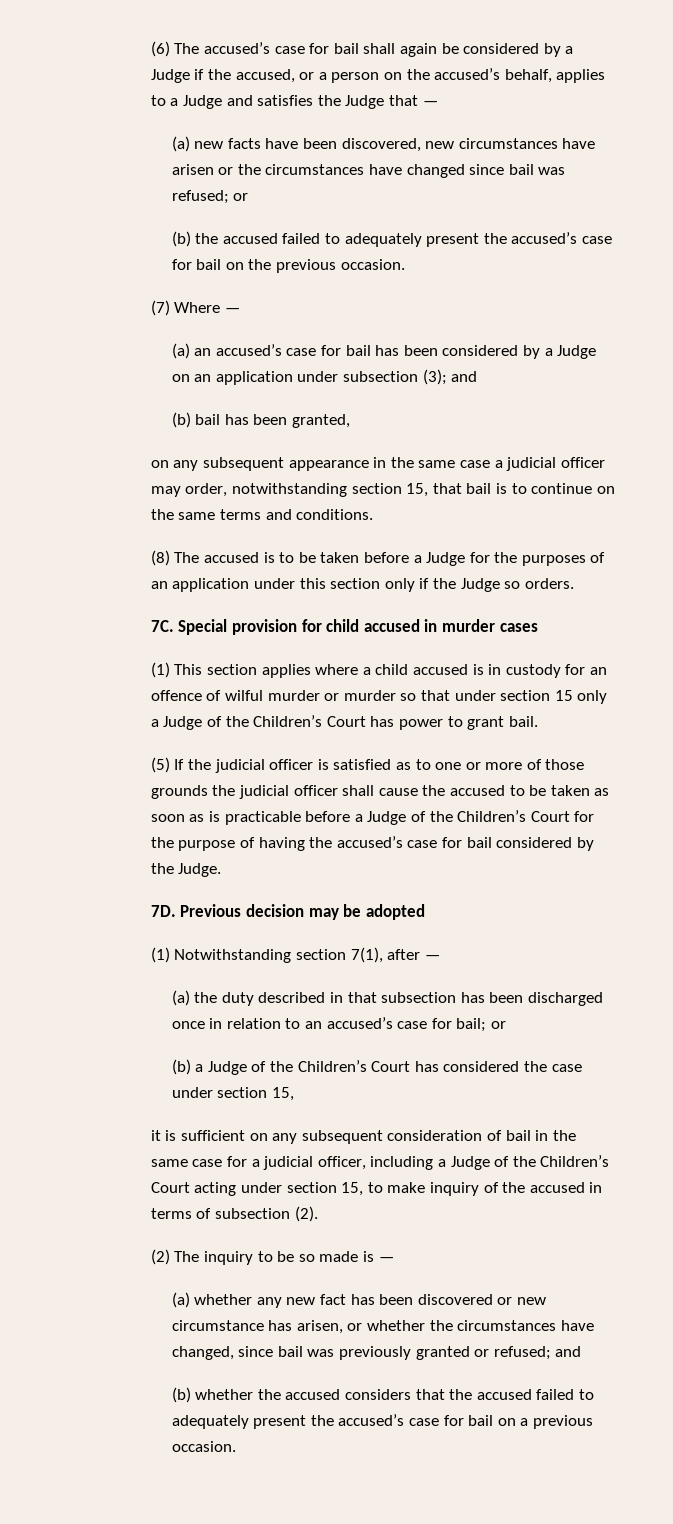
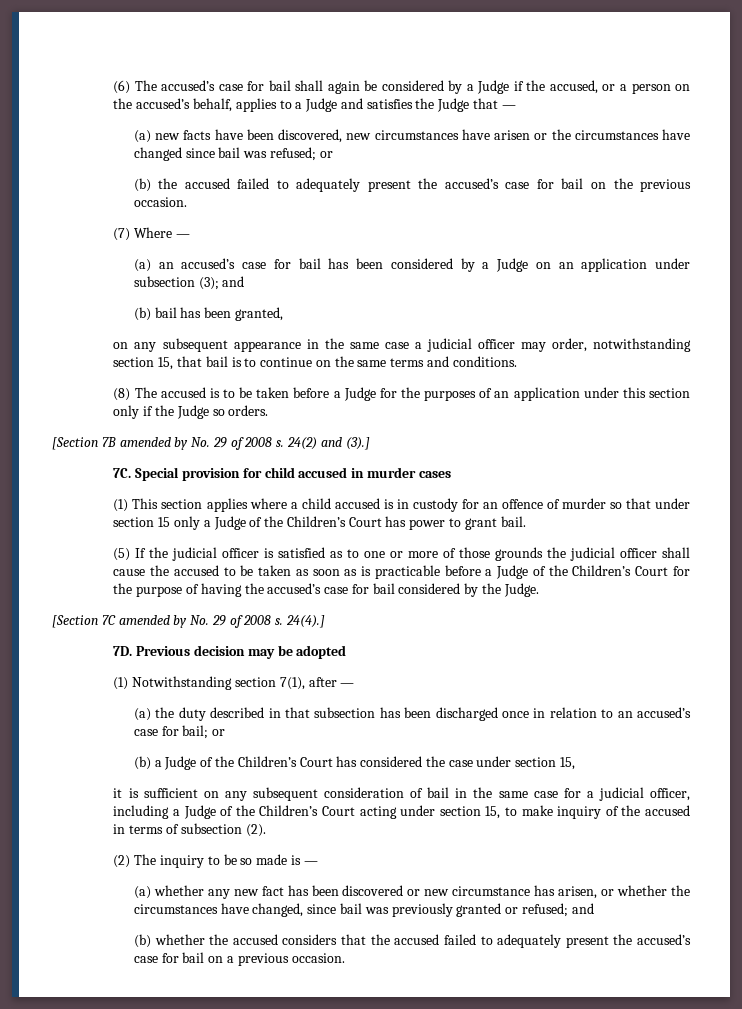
+ [Section 7B amended by No. 29 of 2008 s. 24(2) and (3).]
- (1) This section applies where a child accused is in custody for an offence of wilful murder or murder so that under section 15 only a Judge of the Children’s Court has power to grant bail.
+ (1) This section applies where a child accused is in custody for an offence of murder so that under section 15 only a Judge of the Children’s Court has power to grant bail.
+ [Section 7C amended by No. 29 of 2008 s. 24(4).]

